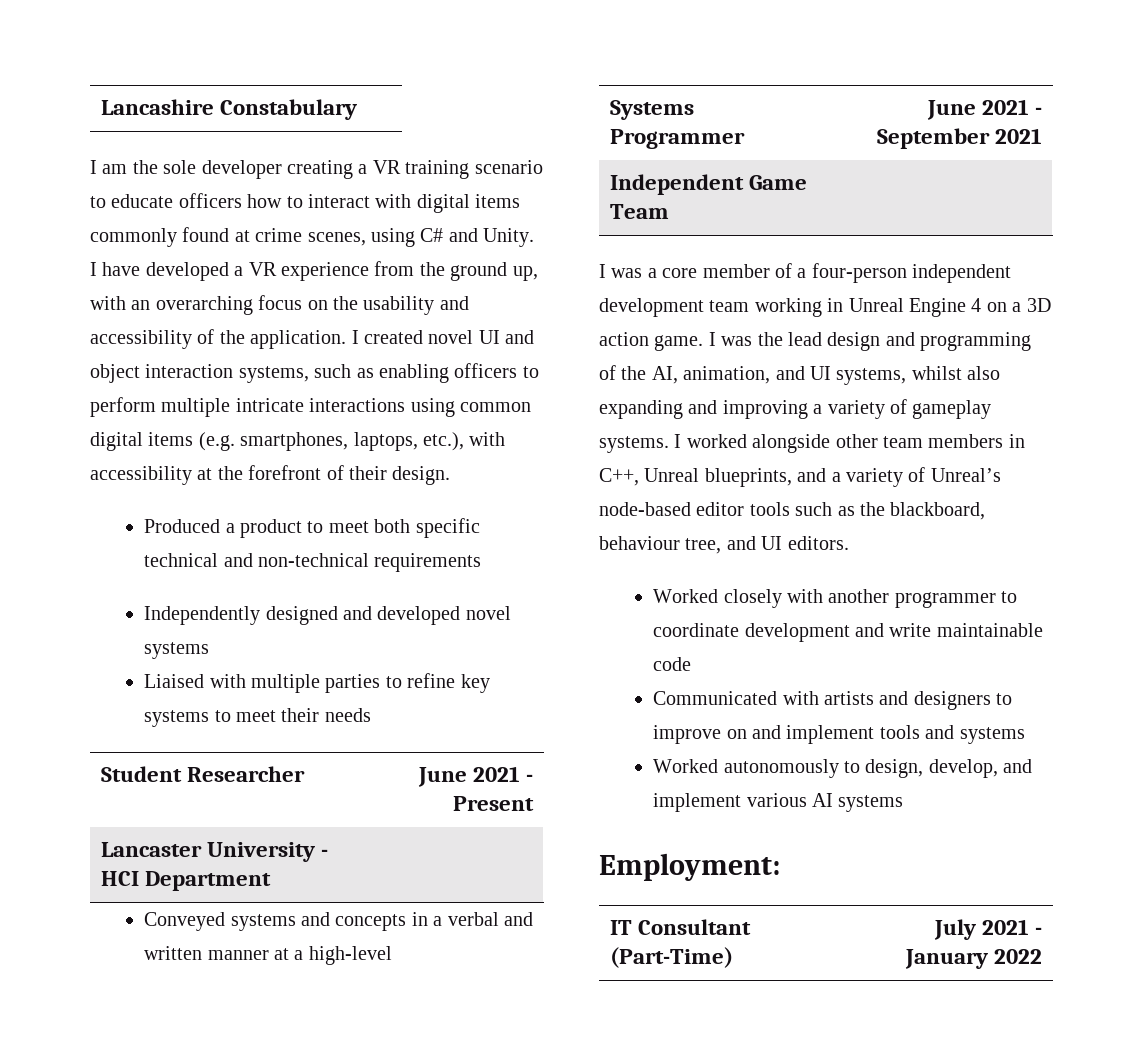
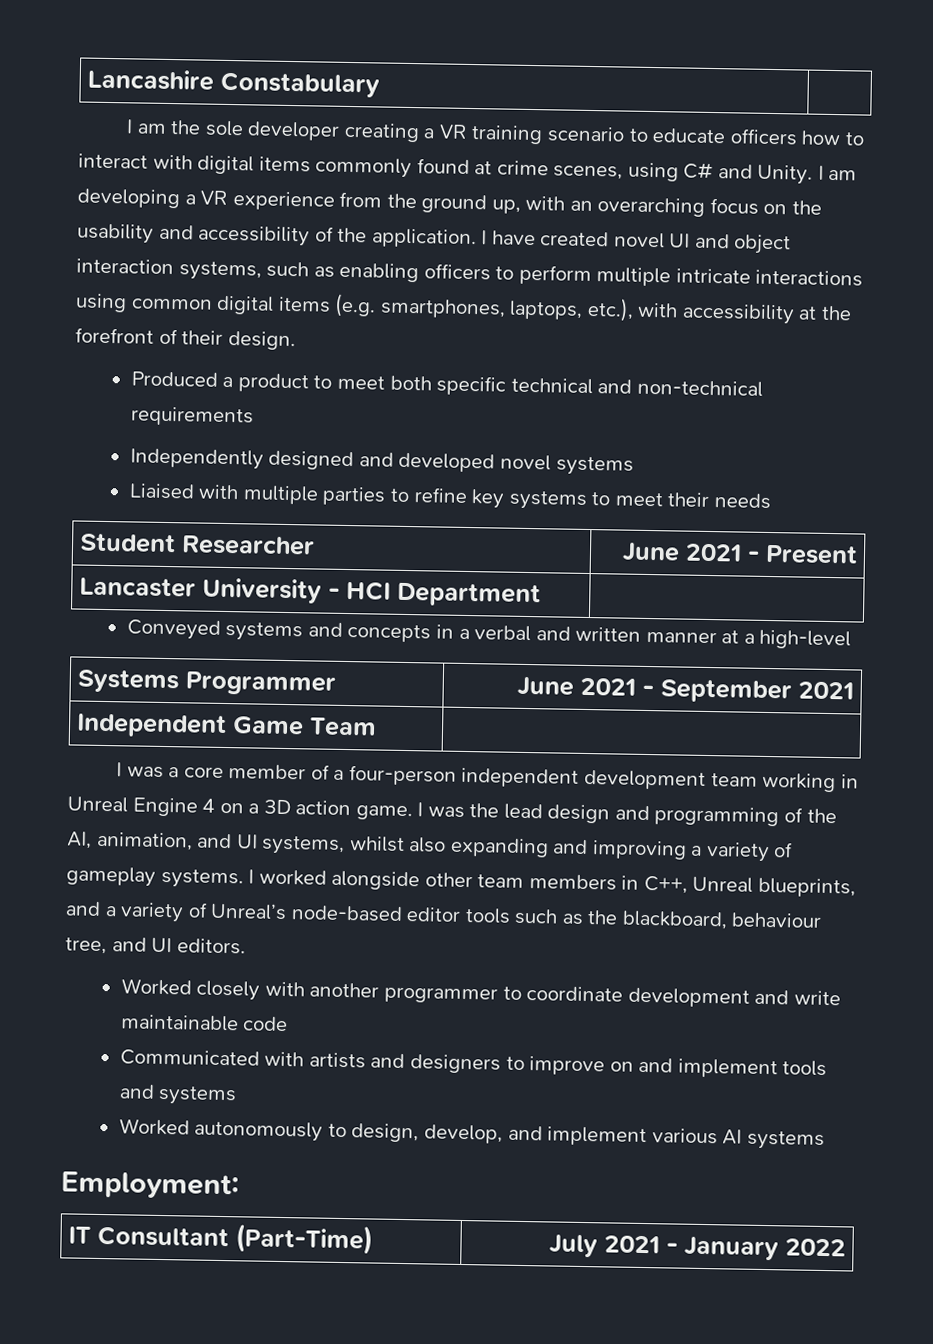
- I have developed a VR experience from the ground up, with an overarching focus on the usability and accessibility of the application.
+ I am developing a VR experience from the ground up, with an overarching focus on the usability and accessibility of the application.
- I created novel UI and object interaction systems, such as enabling officers to perform multiple intricate interactions using common digital items (e.g. smartphones, laptops, etc.), with accessibility at the forefront of their design.
+ I have created novel UI and object interaction systems, such as enabling officers to perform multiple intricate interactions using common digital items (e.g. smartphones, laptops, etc.), with accessibility at the forefront of their design.

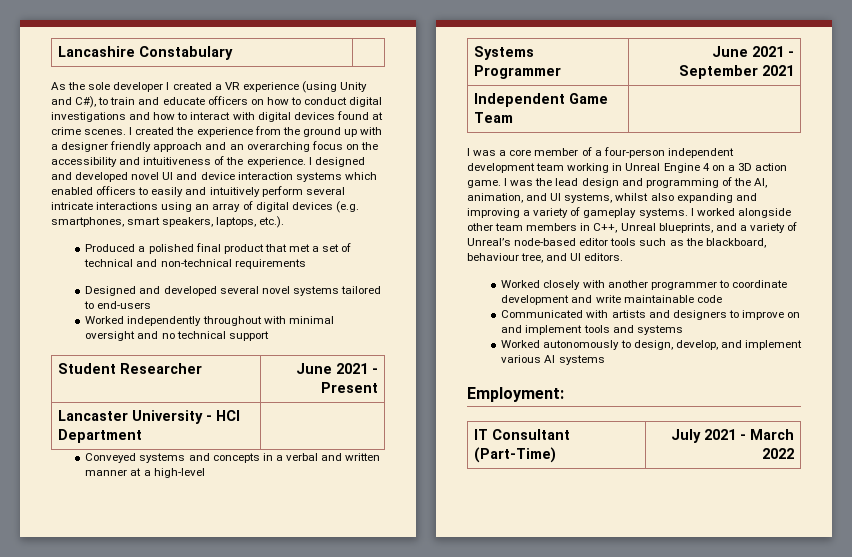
- I am the sole developer creating a VR training scenario to educate officers how to interact with digital items commonly found at crime scenes, using C# and Unity. I am developing a VR experience from the ground up, with an overarching focus on the usability and accessibility of the application. I have created novel UI and object interaction systems, such as enabling officers to perform multiple intricate interactions using common digital items (e.g. smartphones, laptops, etc.), with accessibility at the forefront of their design.
- Produced a product to meet both specific technical and non-technical requirements
+ As the sole developer I created a VR experience (using Unity and C#), to train and educate officers on how to conduct digital investigations and how to interact with digital devices found at crime scenes. I created the experience from the ground up with a designer friendly approach and an overarching focus on the accessibility and intuitiveness of the experience. I designed and developed novel UI and device interaction systems which enabled officers to easily and intuitively perform several intricate interactions using an array of digital devices (e.g. smartphones, smart speakers, laptops, etc.).
+ Produced a polished final product that met a set of technical and non-technical requirements
- Independently designed and developed novel systems
- Liaised with multiple parties to refine key systems to meet their needs
+ Designed and developed several novel systems tailored to end-users
+ Worked independently throughout with minimal oversight and no technical support
- IT Consultant (Part-Time) | July 2021 - January 2022
+ IT Consultant (Part-Time) | July 2021 - March 2022

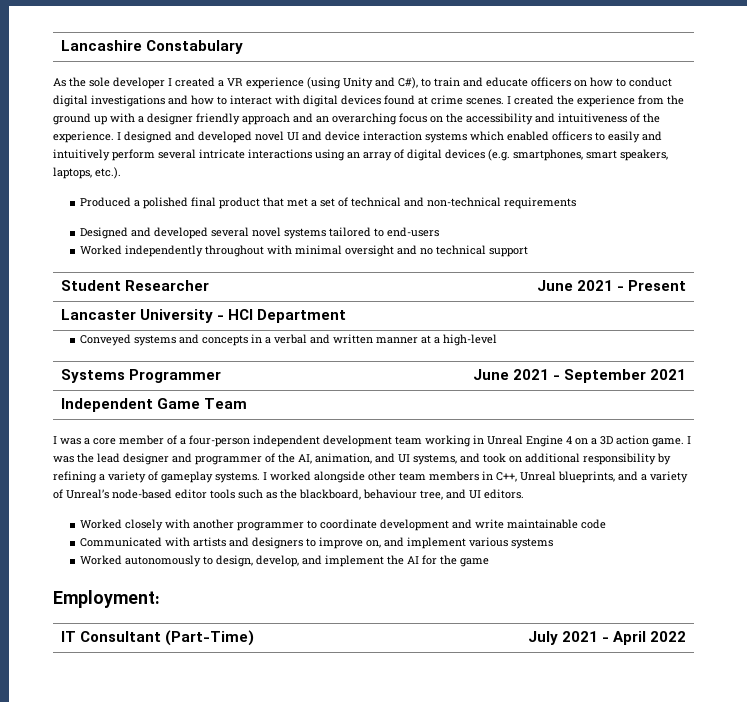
- I was the lead design and programming of the AI, animation, and UI systems, whilst also expanding and improving a variety of gameplay systems.
+ I was the lead designer and programmer of the AI, animation, and UI systems, and took on additional responsibility by refining a variety of gameplay systems.
- Communicated with artists and designers to improve on and implement tools and systems
+ Communicated with artists and designers to improve on, and implement various systems
- Worked autonomously to design, develop, and implement various AI systems
+ Worked autonomously to design, develop, and implement the AI for the game
- IT Consultant (Part-Time) | July 2021 - March 2022
+ IT Consultant (Part-Time) | July 2021 - April 2022

